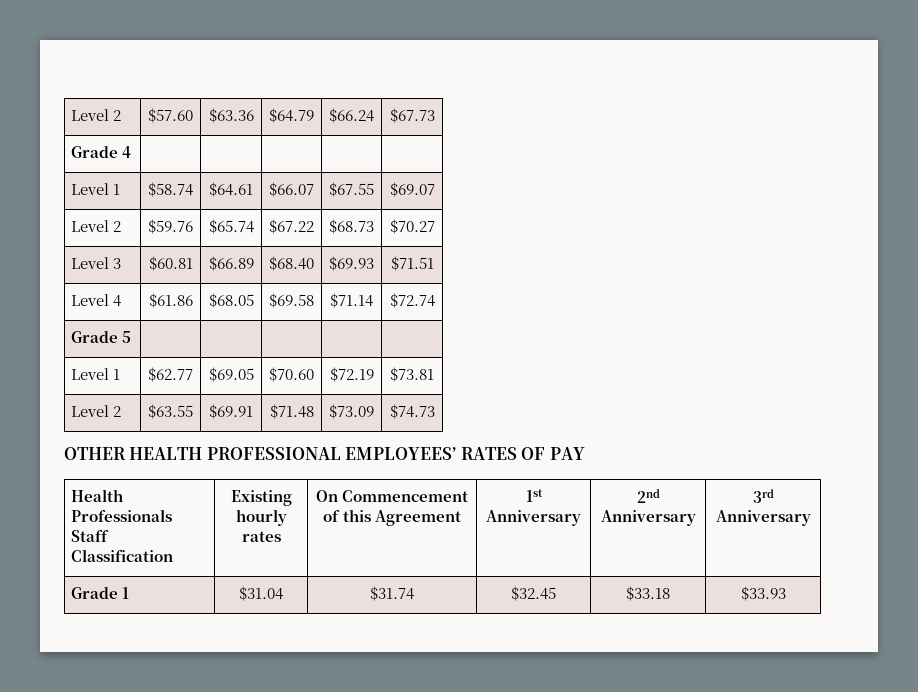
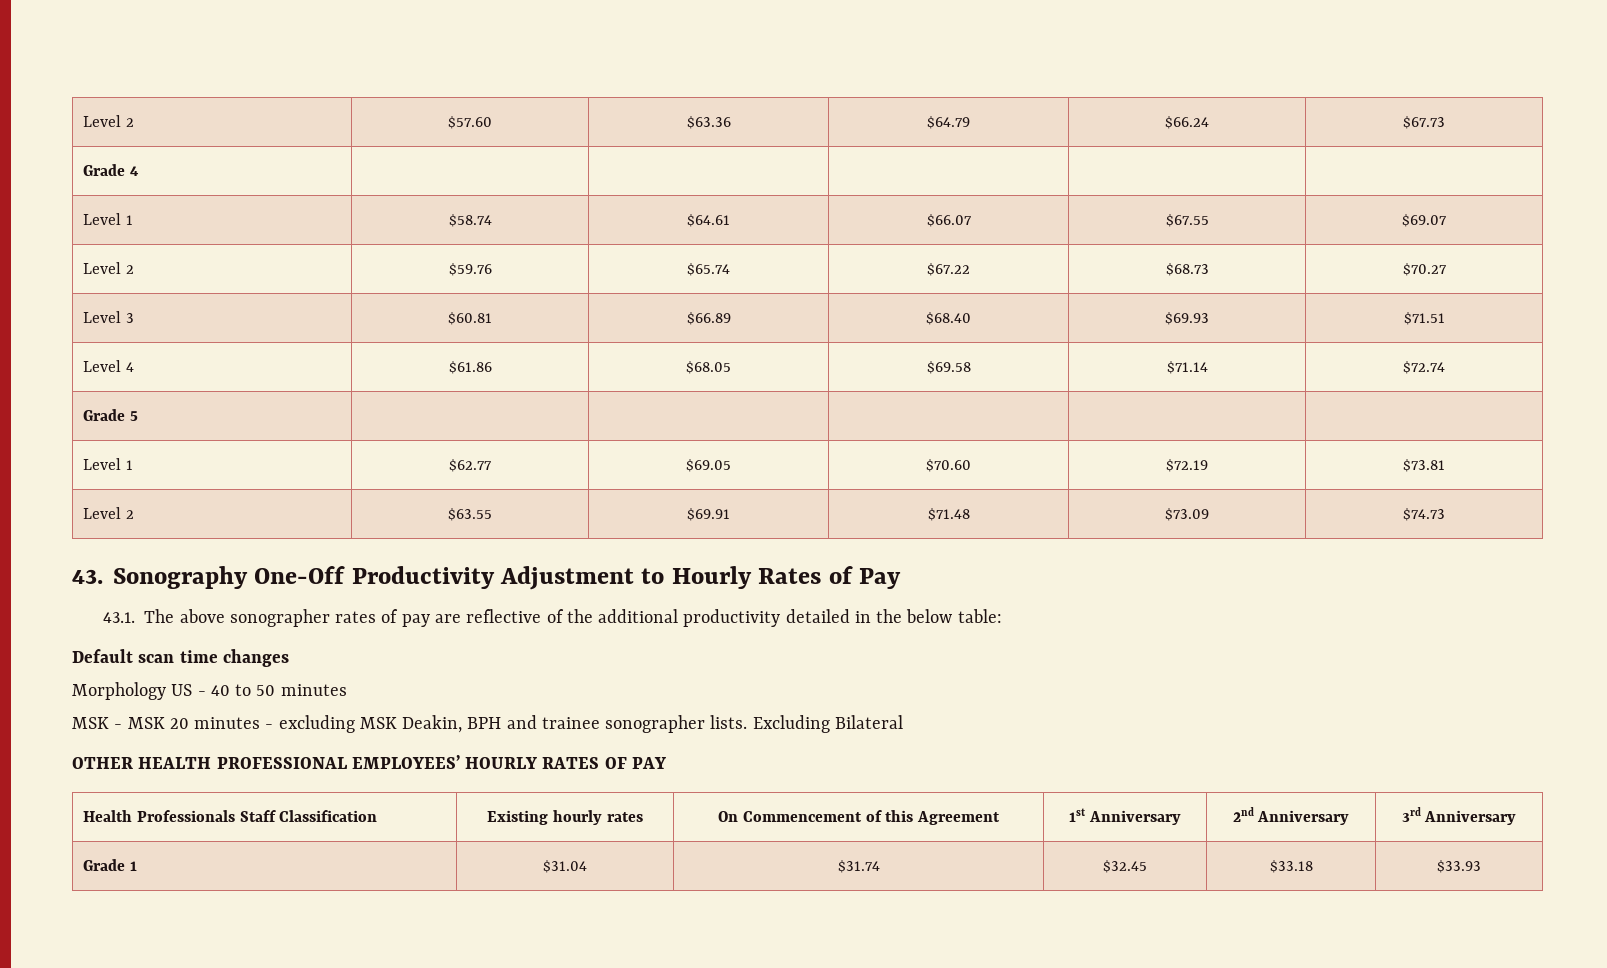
+ 43. Sonography One-Off Productivity Adjustment to Hourly Rates of Pay
+ 43.1. The above sonographer rates of pay are reflective of the additional productivity detailed in the below table:
+ Default scan time changes
+ Morphology US - 40 to 50 minutes
+ MSK - MSK 20 minutes - excluding MSK Deakin, BPH and trainee sonographer lists. Excluding Bilateral
- OTHER HEALTH PROFESSIONAL EMPLOYEES’ RATES OF PAY
+ OTHER HEALTH PROFESSIONAL EMPLOYEES’ HOURLY RATES OF PAY

